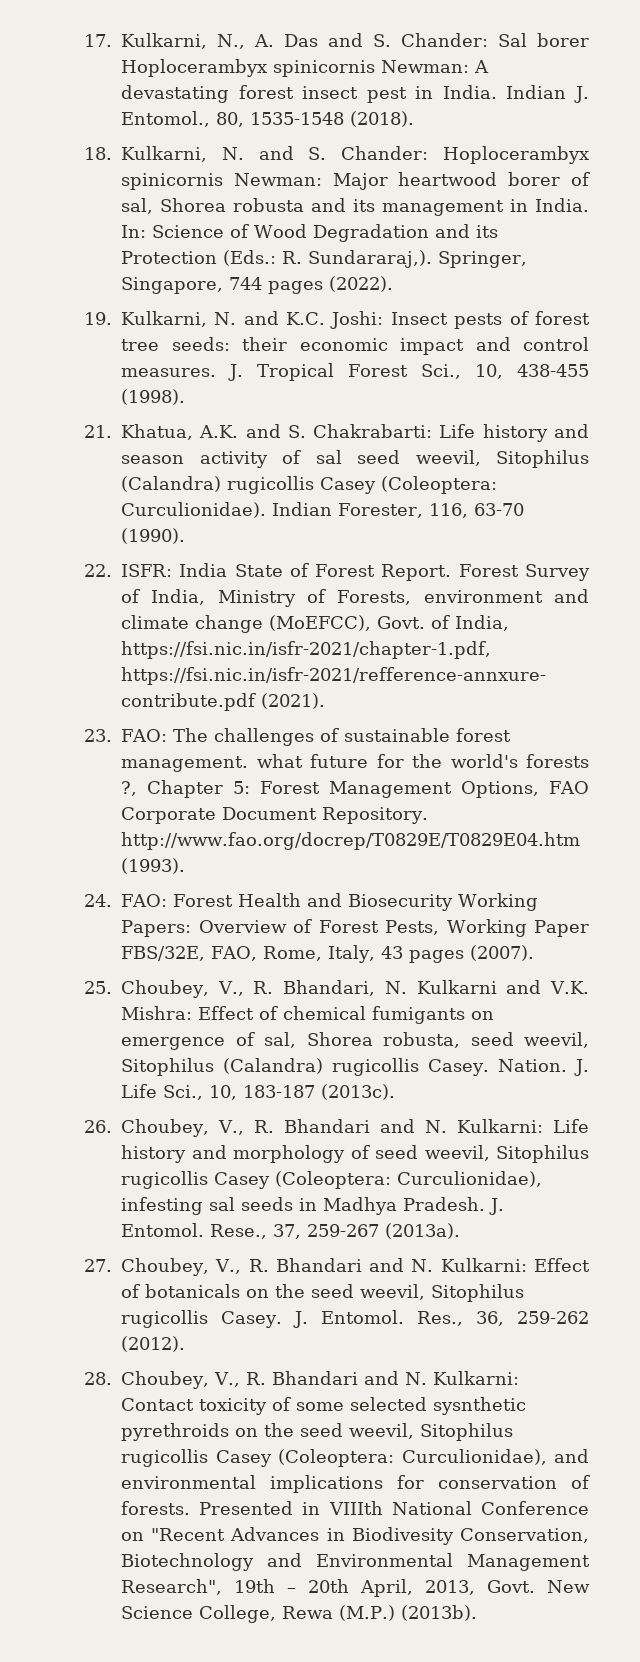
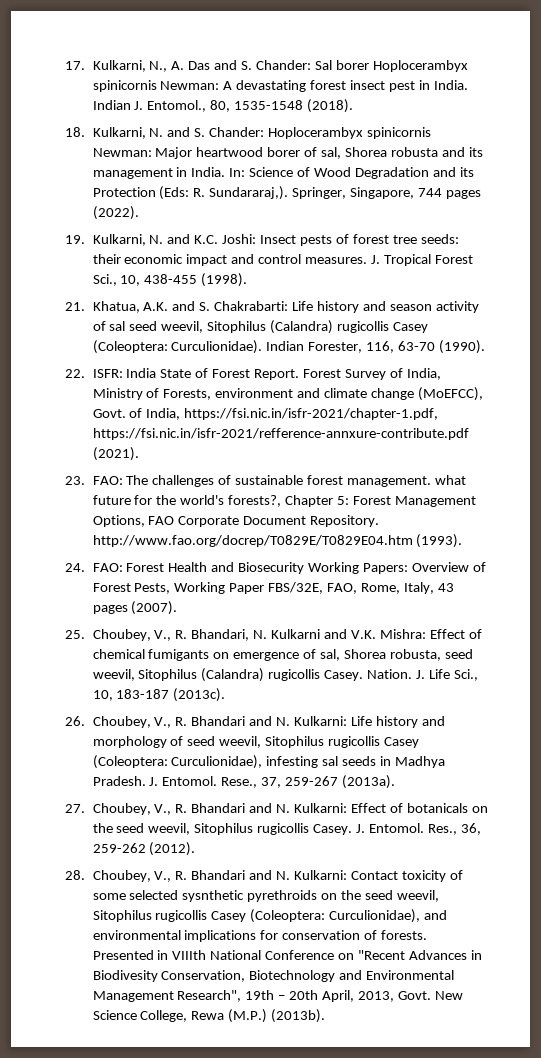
- In: Science of Wood Degradation and its Protection (Eds.: R. Sundararaj,).
+ In: Science of Wood Degradation and its Protection (Eds: R. Sundararaj,).
- 23. FAO: The challenges of sustainable forest management. what future for the world's forests ?, Chapter 5: Forest Management Options, FAO Corporate Document Repository. http://www.fao.org/docrep/T0829E/T0829E04.htm (1993).
+ 23. FAO: The challenges of sustainable forest management. what future for the world's forests?, Chapter 5: Forest Management Options, FAO Corporate Document Repository. http://www.fao.org/docrep/T0829E/T0829E04.htm (1993).

